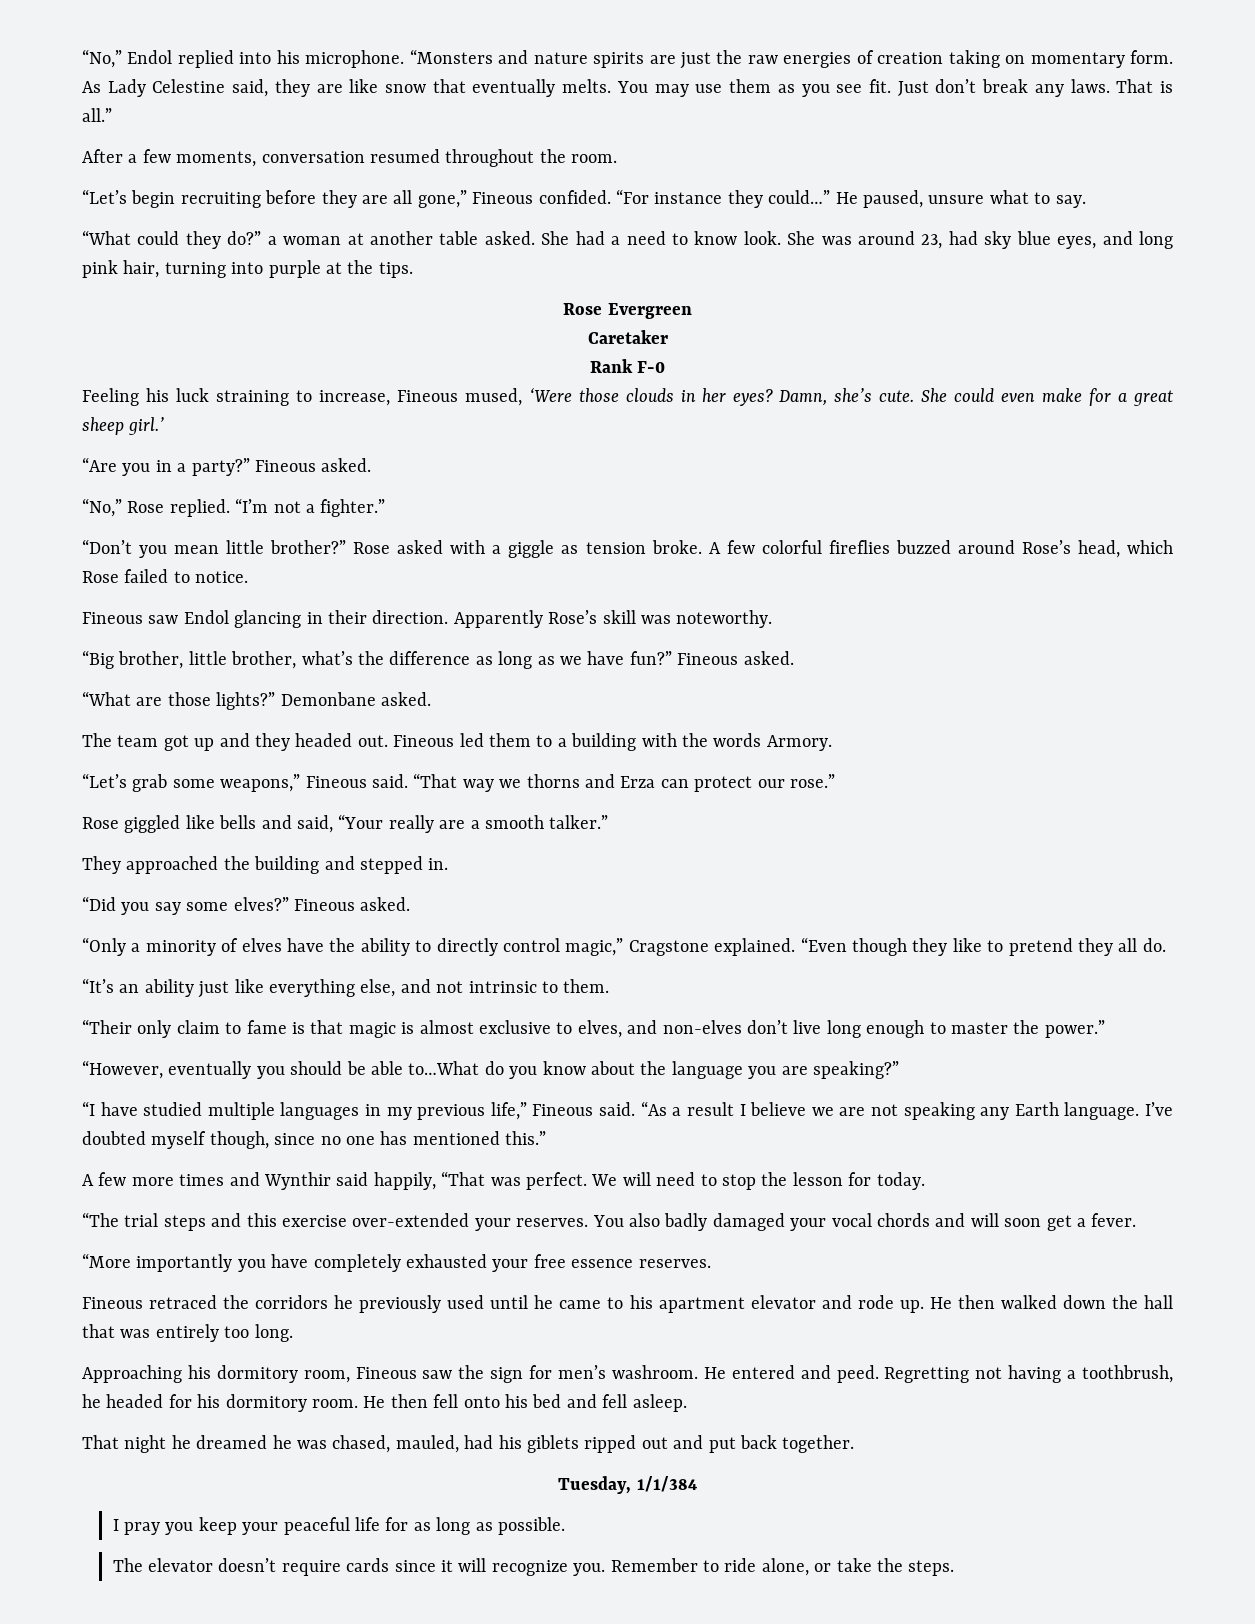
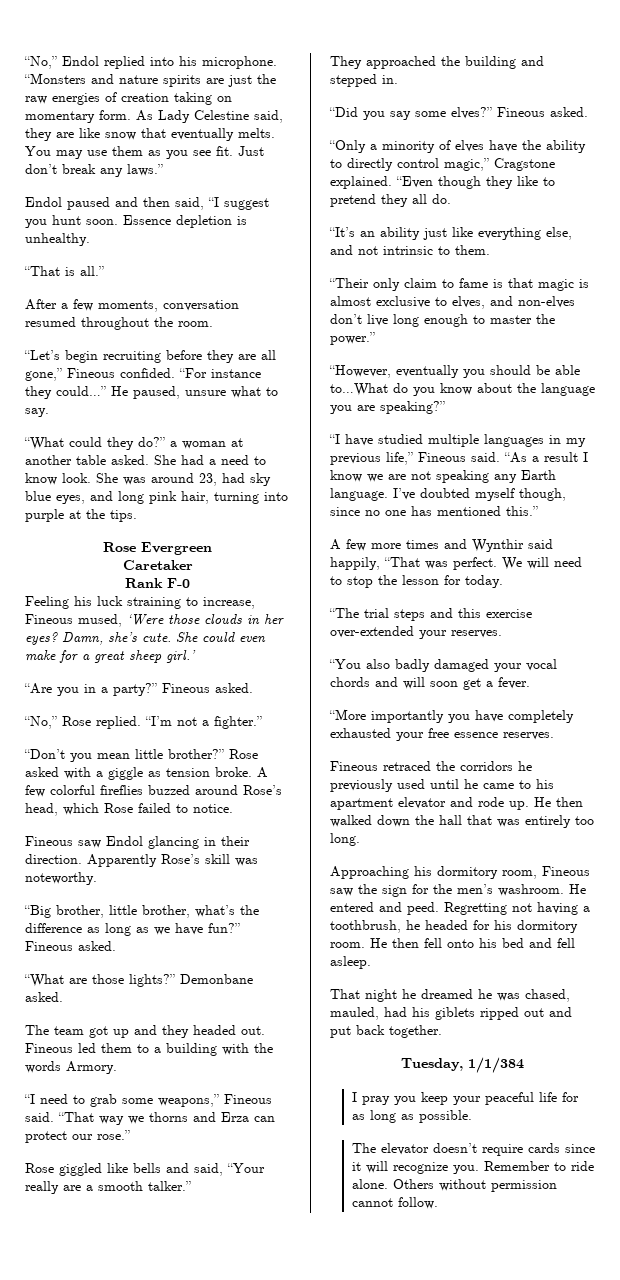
- Just don’t break any laws. That is all.”
+ Just don’t break any laws.”
+ Endol paused and then said, “I suggest you hunt soon. Essence depletion is unhealthy.
+ “That is all.”
- “Let’s grab some weapons,” Fineous said.
+ “I need to grab some weapons,” Fineous said.
- “As a result I believe we are not speaking any Earth language.
+ “As a result I know we are not speaking any Earth language.
- “The trial steps and this exercise over-extended your reserves. You also badly damaged your vocal chords and will soon get a fever.
+ “The trial steps and this exercise over-extended your reserves.
+ “You also badly damaged your vocal chords and will soon get a fever.
- Approaching his dormitory room, Fineous saw the sign for men’s washroom.
+ Approaching his dormitory room, Fineous saw the sign for the men’s washroom.
- Remember to ride alone, or take the steps.
+ Remember to ride alone. Others without permission cannot follow.

